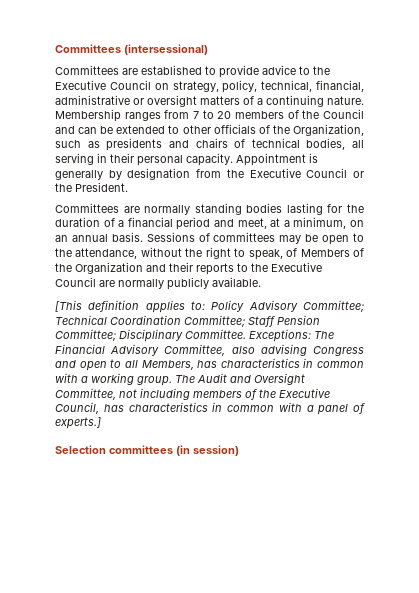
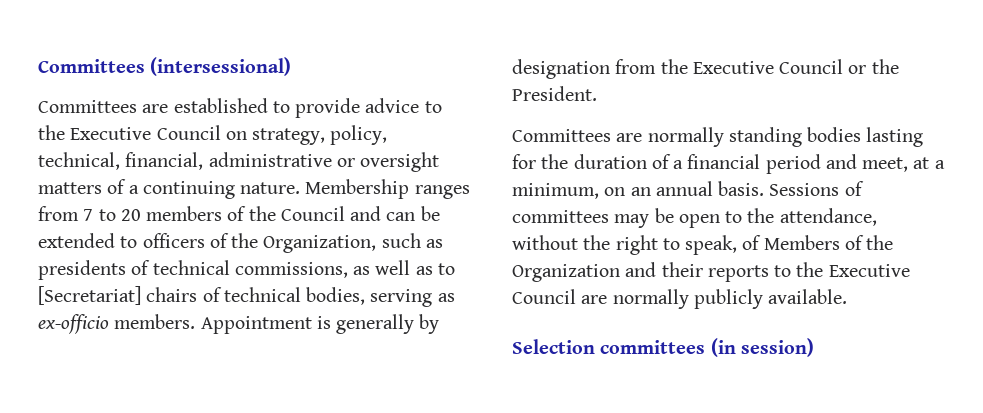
- Membership ranges from 7 to 20 members of the Council and can be extended to other officials of the Organization, such as presidents and chairs of technical bodies, all serving in their personal capacity.
+ Membership ranges from 7 to 20 members of the Council and can be extended to officers of the Organization, such as presidents of technical commissions, as well as to [Secretariat] chairs of technical bodies, serving as ex-officio members.
- [This definition applies to: Policy Advisory Committee; Technical Coordination Committee; Staff Pension Committee; Disciplinary Committee. Exceptions: The Financial Advisory Committee, also advising Congress and open to all Members, has characteristics in common with a working group. The Audit and Oversight Committee, not including members of the Executive Council, has characteristics in common with a panel of experts.]

